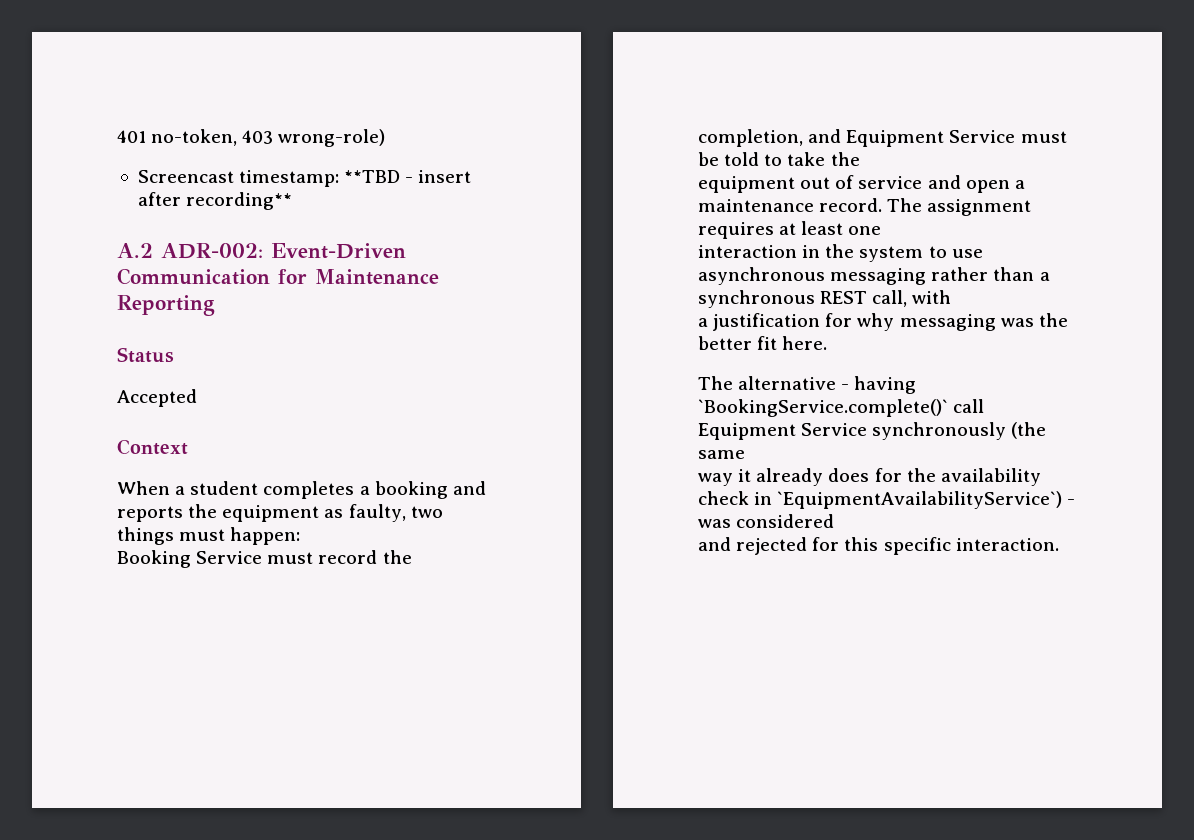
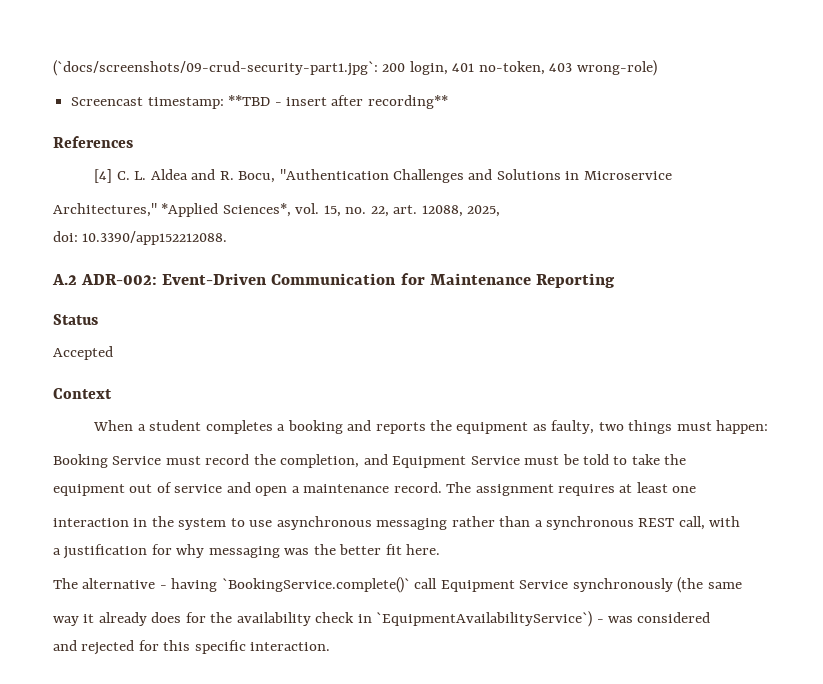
- 401 no-token, 403 wrong-role)
+ (`docs/screenshots/09-crud-security-part1.jpg`: 200 login, 401 no-token, 403 wrong-role)
+ References
+ [4] C. L. Aldea and R. Bocu, "Authentication Challenges and Solutions in Microservice
+ Architectures," *Applied Sciences*, vol. 15, no. 22, art. 12088, 2025,
+ doi: 10.3390/app152212088.

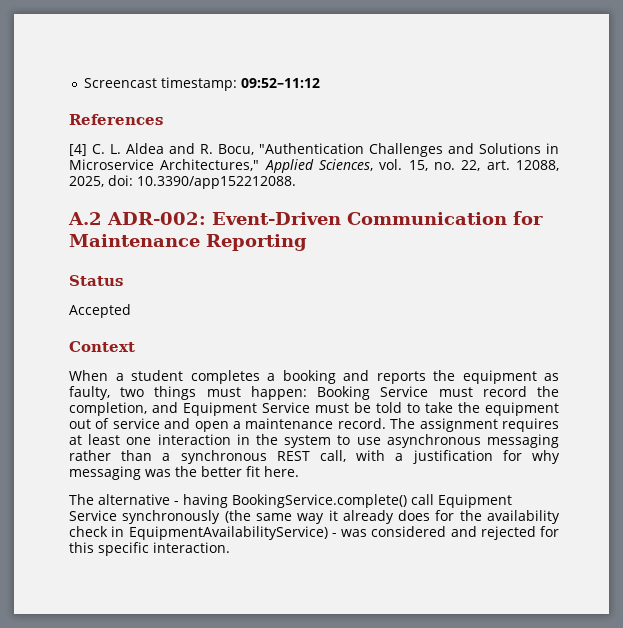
- (`docs/screenshots/09-crud-security-part1.jpg`: 200 login, 401 no-token, 403 wrong-role)
- Screencast timestamp: **TBD - insert after recording**
+ Screencast timestamp: 09:52–11:12
- [4] C. L. Aldea and R. Bocu, "Authentication Challenges and Solutions in Microservice
- Architectures," *Applied Sciences*, vol. 15, no. 22, art. 12088, 2025,
- doi: 10.3390/app152212088.
+ [4] C. L. Aldea and R. Bocu, "Authentication Challenges and Solutions in Microservice Architectures," Applied Sciences, vol. 15, no. 22, art. 12088, 2025, doi: 10.3390/app152212088.
- When a student completes a booking and reports the equipment as faulty, two things must happen:
- Booking Service must record the completion, and Equipment Service must be told to take the
- equipment out of service and open a maintenance record.
+ When a student completes a booking and reports the equipment as faulty, two things must happen: Booking Service must record the completion, and Equipment Service must be told to take the equipment out of service and open a maintenance record.
- The assignment requires at least one
- interaction in the system to use asynchronous messaging rather than a synchronous REST call, with
- a justification for why messaging was the better fit here.
+ The assignment requires at least one interaction in the system to use asynchronous messaging rather than a synchronous REST call, with a justification for why messaging was the better fit here.
- The alternative - having `BookingService.complete()` call Equipment Service synchronously (the same
- way it already does for the availability check in `EquipmentAvailabilityService`) - was considered
- and rejected for this specific interaction.
+ The alternative - having BookingService.complete() call Equipment Service synchronously (the same way it already does for the availability check in EquipmentAvailabilityService) - was considered and rejected for this specific interaction.

